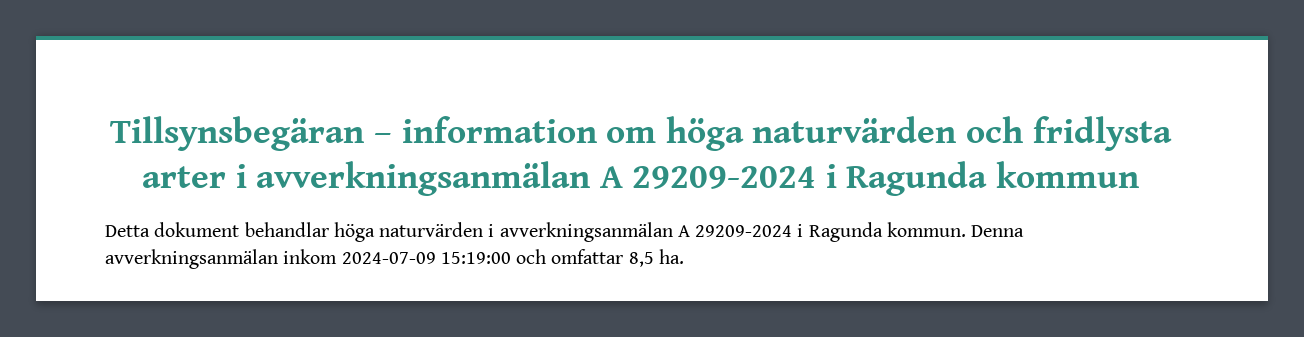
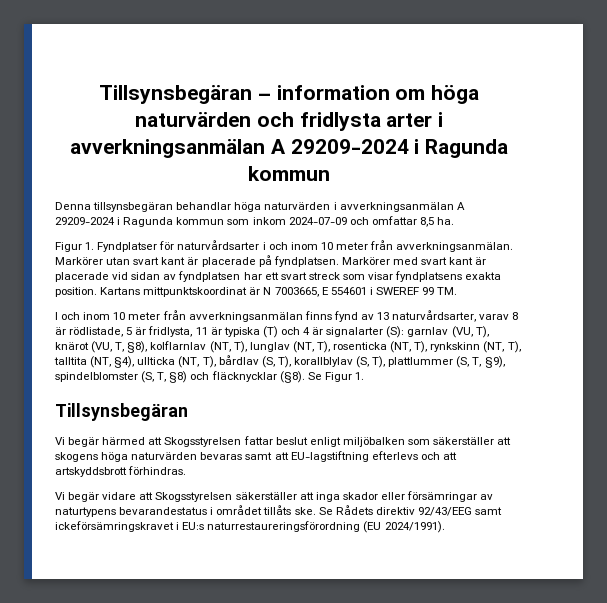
- Detta dokument behandlar höga naturvärden i avverkningsanmälan A 29209-2024 i Ragunda kommun. Denna avverkningsanmälan inkom 2024-07-09 15:19:00 och omfattar 8,5 ha.
+ Denna tillsynsbegäran behandlar höga naturvärden i avverkningsanmälan A 29209-2024 i Ragunda kommun som inkom 2024-07-09 och omfattar 8,5 ha.
+ Figur 1. Fyndplatser för naturvårdsarter i och inom 10 meter från avverkningsanmälan. Markörer utan svart kant är placerade på fyndplatsen. Markörer med svart kant är placerade vid sidan av fyndplatsen har ett svart streck som visar fyndplatsens exakta position. Kartans mittpunktskoordinat är N 7003665, E 554601 i SWEREF 99 TM.
+ I och inom 10 meter från avverkningsanmälan finns fynd av 13 naturvårdsarter, varav 8 är rödlistade, 5 är fridlysta, 11 är typiska (T) och 4 är signalarter (S): garnlav (VU, T), knärot (VU, T, §8), kolflarnlav (NT, T), lunglav (NT, T), rosenticka (NT, T), rynkskinn (NT, T), talltita (NT, §4), ullticka (NT, T), bårdlav (S, T), korallblylav (S, T), plattlummer (S, T, §9), spindelblomster (S, T, §8) och fläcknycklar (§8). Se Figur 1.
+ Tillsynsbegäran
+ Vi begär härmed att Skogsstyrelsen fattar beslut enligt miljöbalken som säkerställer att skogens höga naturvärden bevaras samt att EU-lagstiftning efterlevs och att artskyddsbrott förhindras.
+ Vi begär vidare att Skogsstyrelsen säkerställer att inga skador eller försämringar av naturtypens bevarandestatus i området tillåts ske. Se Rådets direktiv 92/43/EEG samt ickeförsämringskravet i EU:s naturrestaureringsförordning (EU 2024/1991).

